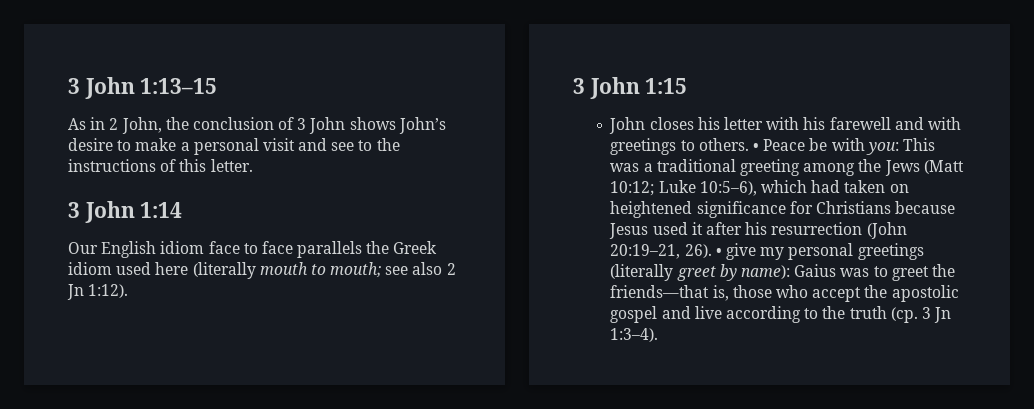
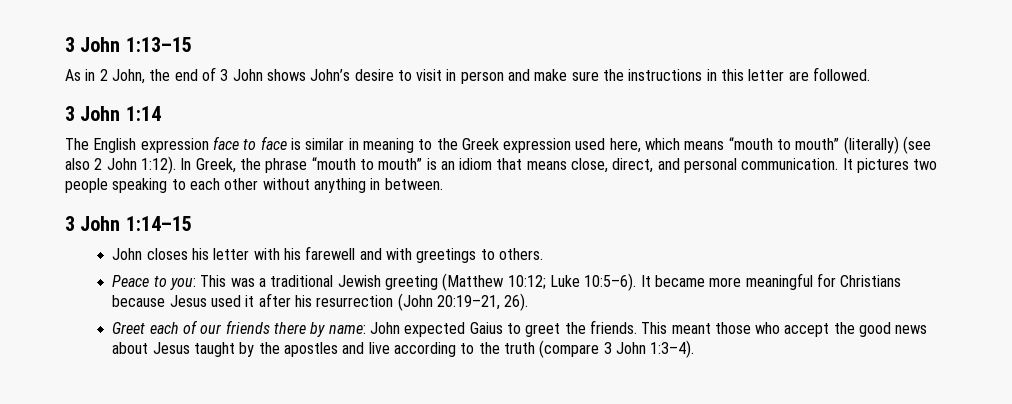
- As in 2 John, the conclusion of 3 John shows John’s desire to make a personal visit and see to the instructions of this letter.
+ As in 2 John, the end of 3 John shows John’s desire to visit in person and make sure the instructions in this letter are followed.
  3 John 1:14
- Our English idiom face to face parallels the Greek idiom used here (literally mouth to mouth; see also 2 Jn 1:12).
- 3 John 1:15
+ The English expression face to face is similar in meaning to the Greek expression used here, which means “mouth to mouth” (literally) (see also 2 John 1:12). In Greek, the phrase “mouth to mouth” is an idiom that means close, direct, and personal communication. It pictures two people speaking to each other without anything in between.
+ 3 John 1:14–15
- John closes his letter with his farewell and with greetings to others. • Peace be with you: This was a traditional greeting among the Jews (Matt 10:12; Luke 10:5–6), which had taken on heightened significance for Christians because Jesus used it after his resurrection (John 20:19–21, 26). • give my personal greetings (literally greet by name): Gaius was to greet the friends—that is, those who accept the apostolic gospel and live according to the truth (cp. 3 Jn 1:3–4).
+ John closes his letter with his farewell and with greetings to others.
+ Peace to you: This was a traditional Jewish greeting (Matthew 10:12; Luke 10:5–6). It became more meaningful for Christians because Jesus used it after his resurrection (John 20:19–21, 26).
+ Greet each of our friends there by name: John expected Gaius to greet the friends. This meant those who accept the good news about Jesus taught by the apostles and live according to the truth (compare 3 John 1:3–4).

